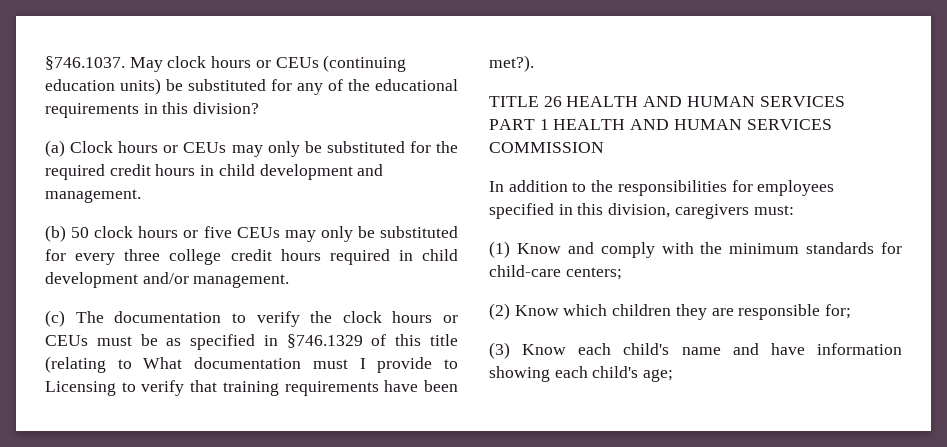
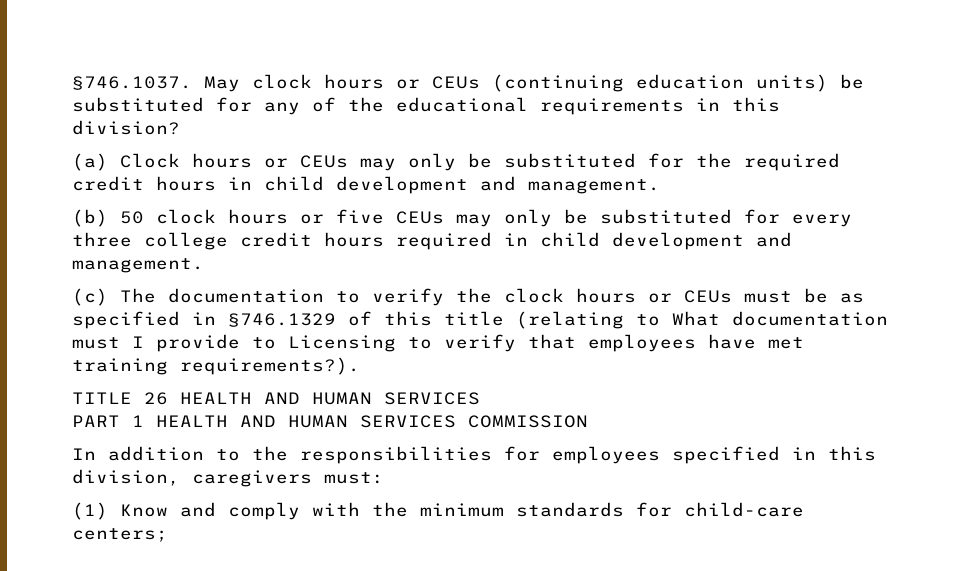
- (b) 50 clock hours or five CEUs may only be substituted for every three college credit hours required in child development and/or management.
+ (b) 50 clock hours or five CEUs may only be substituted for every three college credit hours required in child development and management.
- (c) The documentation to verify the clock hours or CEUs must be as specified in §746.1329 of this title (relating to What documentation must I provide to Licensing to verify that training requirements have been met?).
+ (c) The documentation to verify the clock hours or CEUs must be as specified in §746.1329 of this title (relating to What documentation must I provide to Licensing to verify that employees have met training requirements?).
- (2) Know which children they are responsible for;
- (3) Know each child's name and have information showing each child's age;

